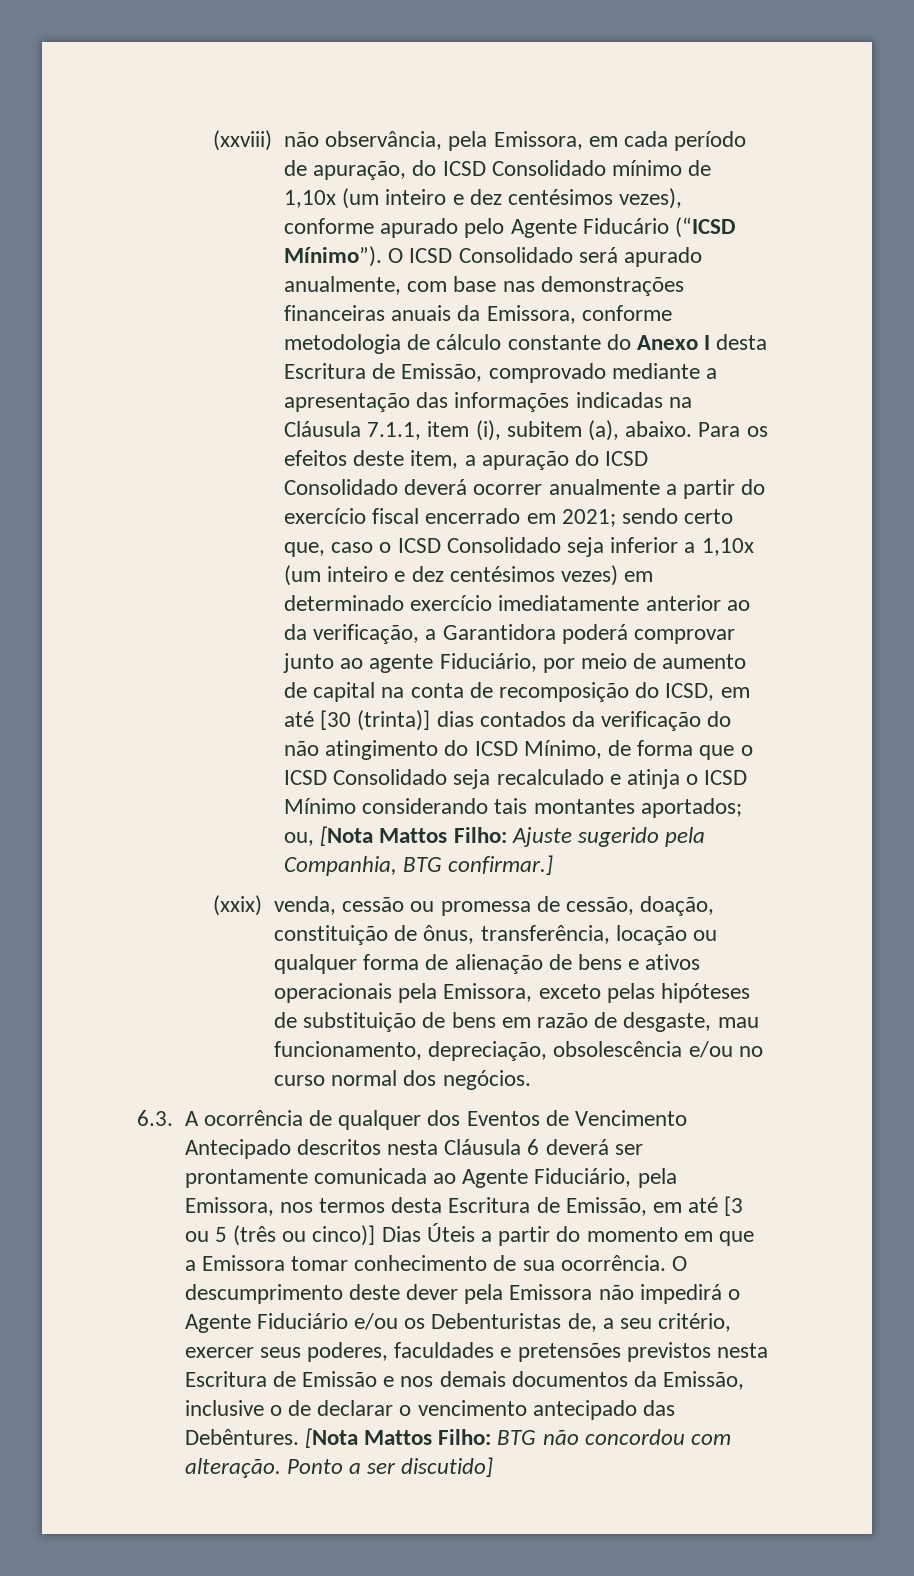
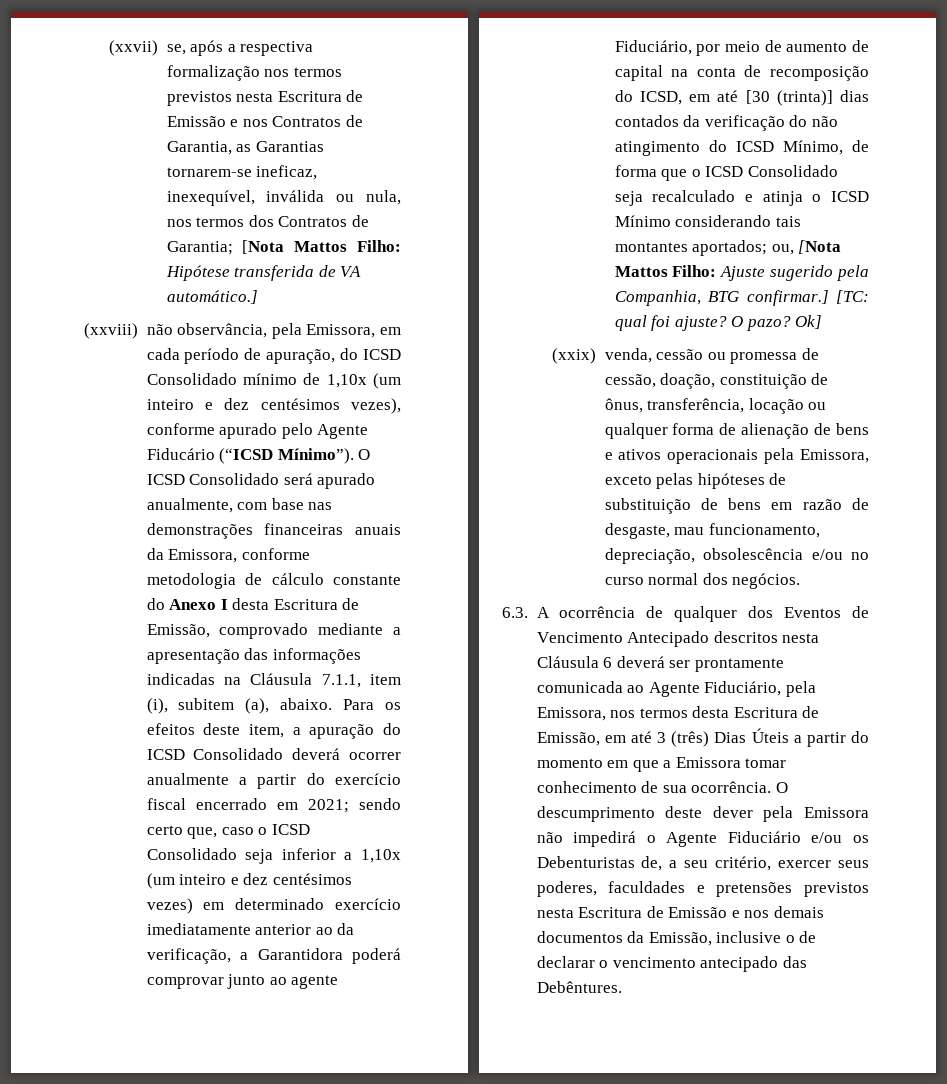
+ (xxvii) se, após a respectiva formalização nos termos previstos nesta Escritura de Emissão e nos Contratos de Garantia, as Garantias tornarem-se ineficaz, inexequível, inválida ou nula, nos termos dos Contratos de Garantia; [Nota Mattos Filho: Hipótese transferida de VA automático.]
+ [TC: qual foi ajuste? O pazo? Ok]
- 6.3. A ocorrência de qualquer dos Eventos de Vencimento Antecipado descritos nesta Cláusula 6 deverá ser prontamente comunicada ao Agente Fiduciário, pela Emissora, nos termos desta Escritura de Emissão, em até [3 ou 5 (três ou cinco)] Dias Úteis a partir do momento em que a Emissora tomar conhecimento de sua ocorrência.
+ 6.3. A ocorrência de qualquer dos Eventos de Vencimento Antecipado descritos nesta Cláusula 6 deverá ser prontamente comunicada ao Agente Fiduciário, pela Emissora, nos termos desta Escritura de Emissão, em até 3 (três) Dias Úteis a partir do momento em que a Emissora tomar conhecimento de sua ocorrência.
- [Nota Mattos Filho: BTG não concordou com alteração. Ponto a ser discutido]

